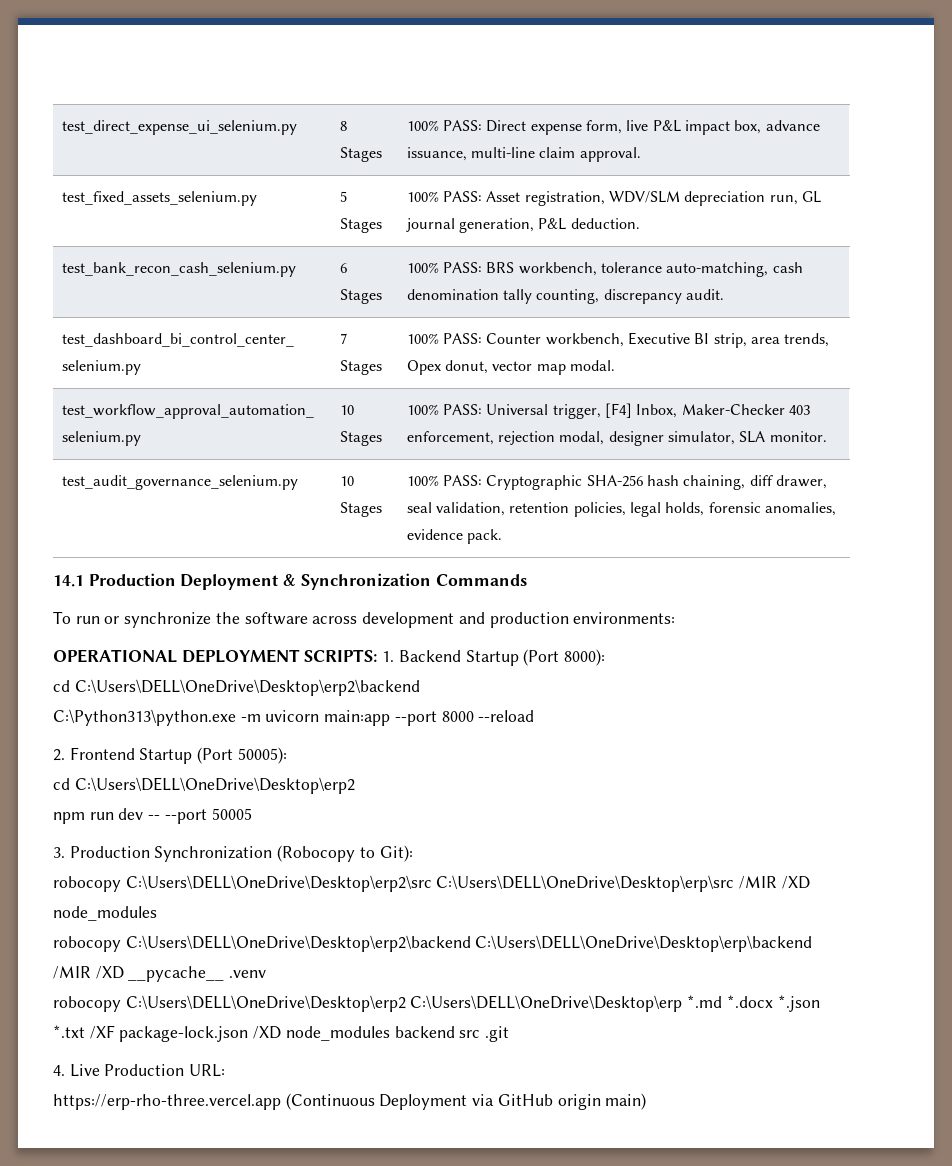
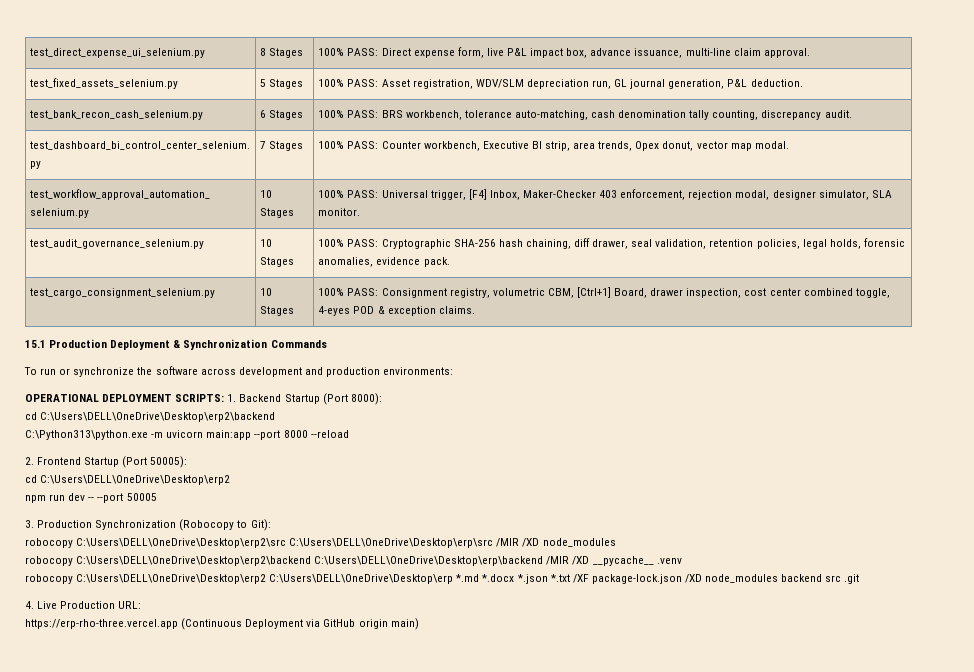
- 14.1 Production Deployment & Synchronization Commands
+ test_cargo_consignment_selenium.py | 10 Stages | 100% PASS: Consignment registry, volumetric CBM, [Ctrl+1] Board, drawer inspection, cost center combined toggle, 4-eyes POD & exception claims.
+ 15.1 Production Deployment & Synchronization Commands

